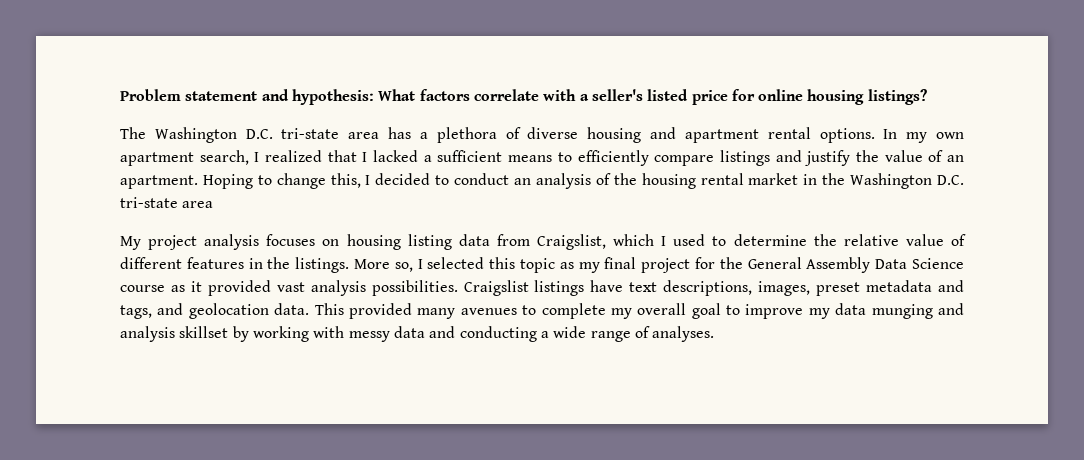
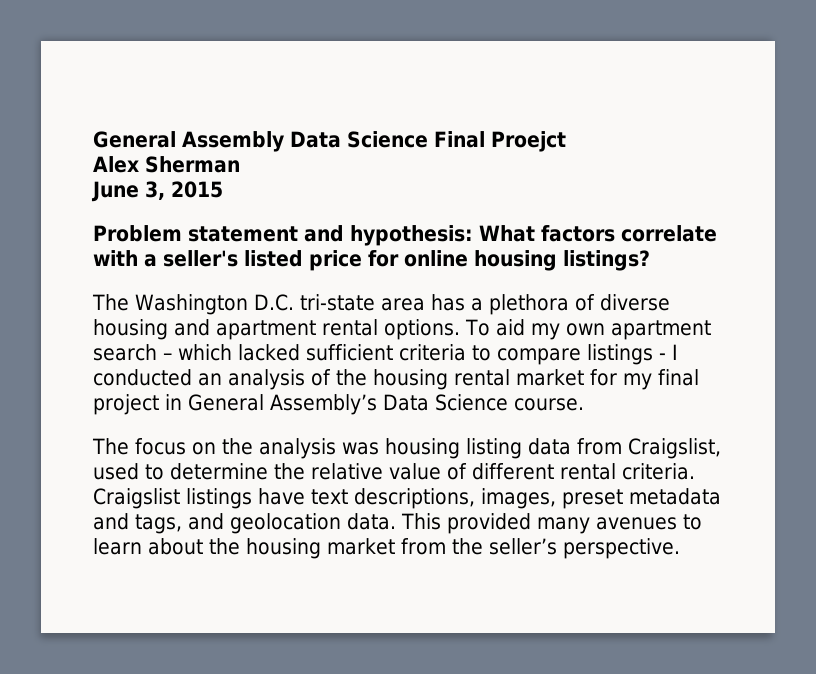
+ General Assembly Data Science Final Proejct
+ Alex Sherman
+ June 3, 2015
- In my own apartment search, I realized that I lacked a sufficient means to efficiently compare listings and justify the value of an apartment. Hoping to change this, I decided to conduct an analysis of the housing rental market in the Washington D.C. tri-state area
- My project analysis focuses on housing listing data from Craigslist, which I used to determine the relative value of different features in the listings. More so, I selected this topic as my final project for the General Assembly Data Science course as it provided vast analysis possibilities.
+ To aid my own apartment search – which lacked sufficient criteria to compare listings - I conducted an analysis of the housing rental market for my final project in General Assembly’s Data Science course.
+ The focus on the analysis was housing listing data from Craigslist, used to determine the relative value of different rental criteria.
- This provided many avenues to complete my overall goal to improve my data munging and analysis skillset by working with messy data and conducting a wide range of analyses.
+ This provided many avenues to learn about the housing market from the seller’s perspective.

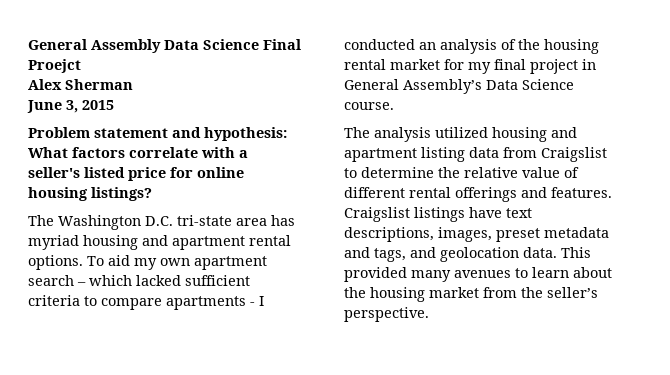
- The Washington D.C. tri-state area has a plethora of diverse housing and apartment rental options.
+ The Washington D.C. tri-state area has myriad housing and apartment rental options.
- To aid my own apartment search – which lacked sufficient criteria to compare listings - I conducted an analysis of the housing rental market for my final project in General Assembly’s Data Science course.
+ To aid my own apartment search – which lacked sufficient criteria to compare apartments - I conducted an analysis of the housing rental market for my final project in General Assembly’s Data Science course.
- The focus on the analysis was housing listing data from Craigslist, used to determine the relative value of different rental criteria.
+ The analysis utilized housing and apartment listing data from Craigslist to determine the relative value of different rental offerings and features.

